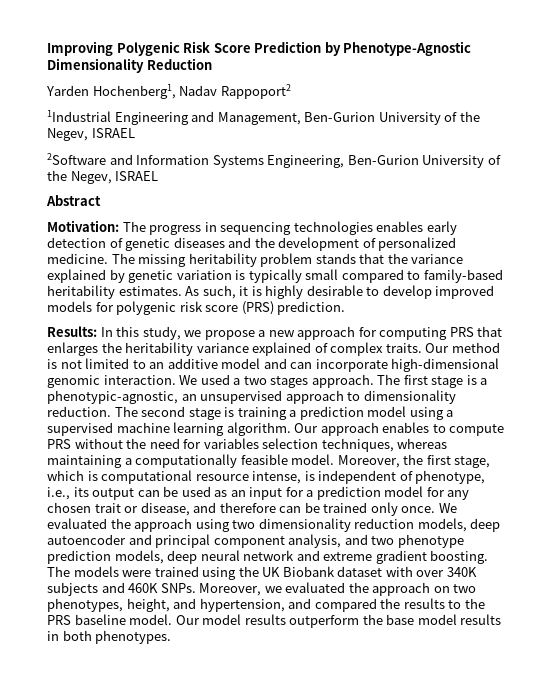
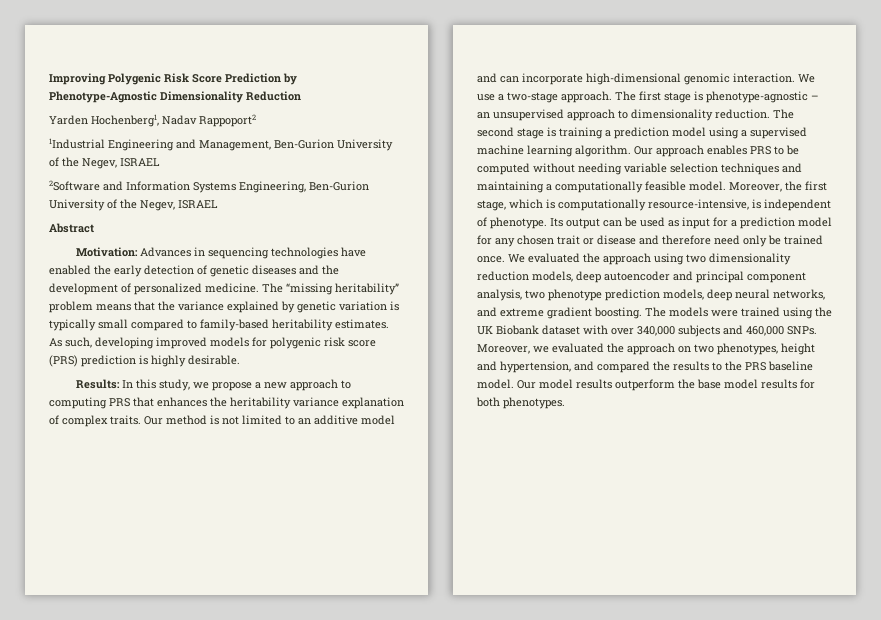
- Motivation: The progress in sequencing technologies enables early detection of genetic diseases and the development of personalized medicine.
+ Motivation: Advances in sequencing technologies have enabled the early detection of genetic diseases and the development of personalized medicine.
- The missing heritability problem stands that the variance explained by genetic variation is typically small compared to family-based heritability estimates.
+ The “missing heritability” problem means that the variance explained by genetic variation is typically small compared to family-based heritability estimates.
- As such, it is highly desirable to develop improved models for polygenic risk score (PRS) prediction.
+ As such, developing improved models for polygenic risk score (PRS) prediction is highly desirable.
- Results: In this study, we propose a new approach for computing PRS that enlarges the heritability variance explained of complex traits.
+ Results: In this study, we propose a new approach to computing PRS that enhances the heritability variance explanation of complex traits.
- We used a two stages approach.
+ We use a two-stage approach.
- The first stage is a phenotypic-agnostic, an unsupervised approach to dimensionality reduction.
+ The first stage is phenotype-agnostic – an unsupervised approach to dimensionality reduction.
- Our approach enables to compute PRS without the need for variables selection techniques, whereas maintaining a computationally feasible model.
+ Our approach enables PRS to be computed without needing variable selection techniques and maintaining a computationally feasible model.
- Moreover, the first stage, which is computational resource intense, is independent of phenotype, i.e., its output can be used as an input for a prediction model for any chosen trait or disease, and therefore can be trained only once.
+ Moreover, the first stage, which is computationally resource-intensive, is independent of phenotype. Its output can be used as input for a prediction model for any chosen trait or disease and therefore need only be trained once.
- We evaluated the approach using two dimensionality reduction models, deep autoencoder and principal component analysis, and two phenotype prediction models, deep neural network and extreme gradient boosting.
+ We evaluated the approach using two dimensionality reduction models, deep autoencoder and principal component analysis, two phenotype prediction models, deep neural networks, and extreme gradient boosting.
- The models were trained using the UK Biobank dataset with over 340K subjects and 460K SNPs.
+ The models were trained using the UK Biobank dataset with over 340,000 subjects and 460,000 SNPs.
- Moreover, we evaluated the approach on two phenotypes, height, and hypertension, and compared the results to the PRS baseline model.
+ Moreover, we evaluated the approach on two phenotypes, height and hypertension, and compared the results to the PRS baseline model.
- Our model results outperform the base model results in both phenotypes.
+ Our model results outperform the base model results for both phenotypes.

